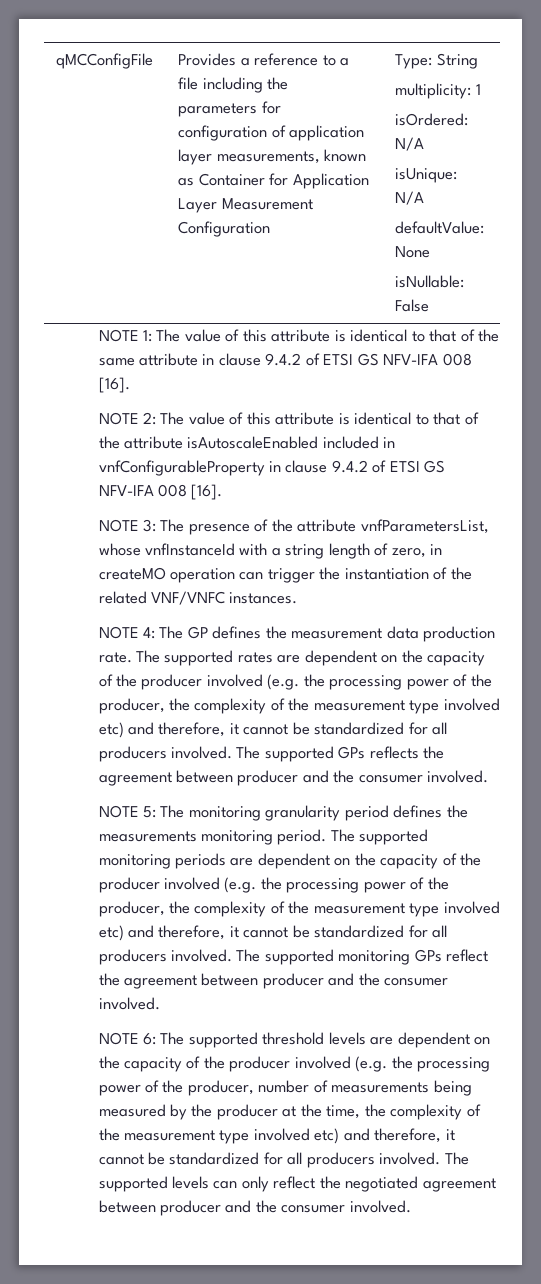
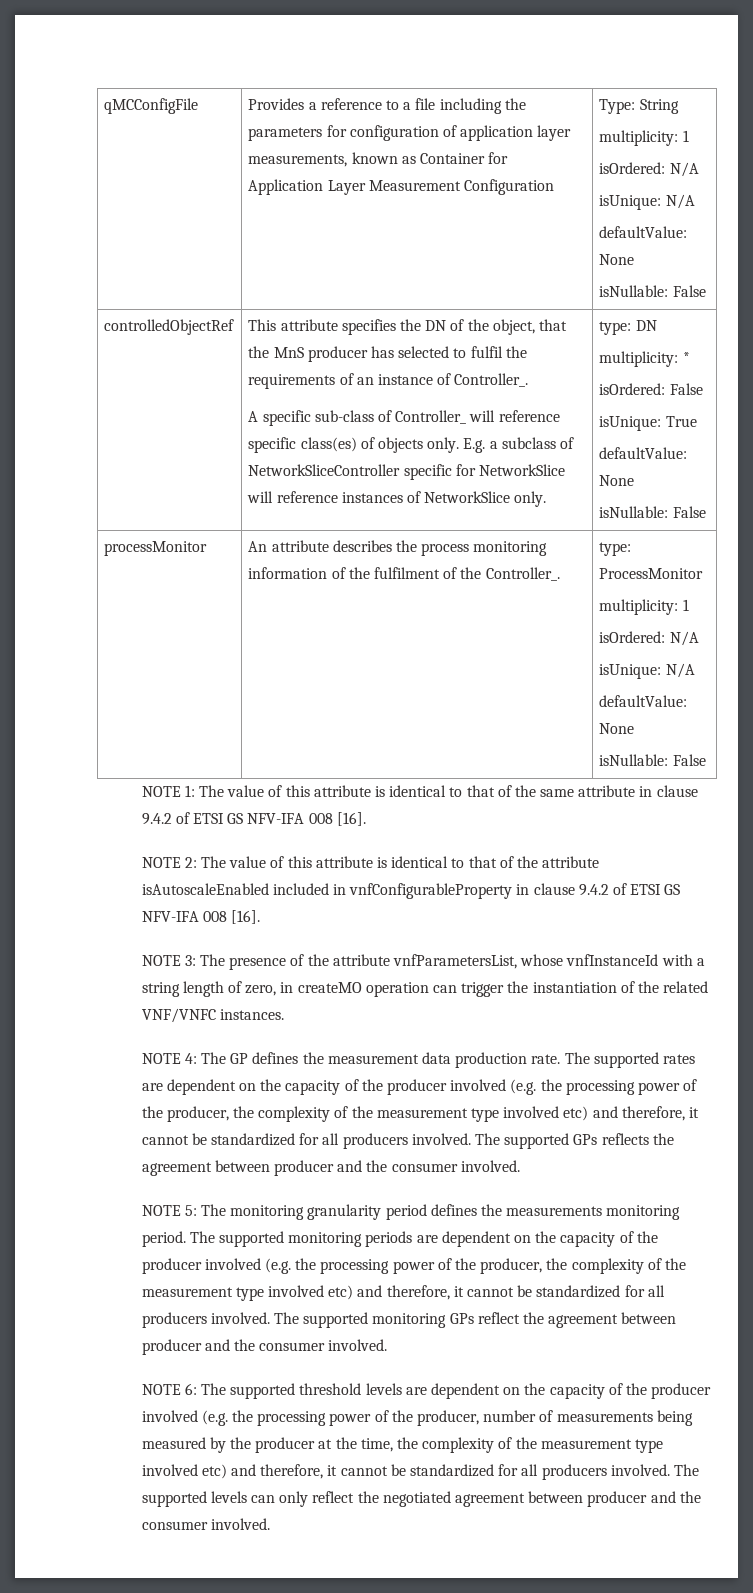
+ controlledObjectRef | This attribute specifies the DN of the object, that the MnS producer has selected to fulfil the requirements of an instance of Controller_.
+ A specific sub-class of Controller_ will reference specific class(es) of objects only. E.g. a subclass of NetworkSliceController specific for NetworkSlice will reference instances of NetworkSlice only. | type: DN
+ multiplicity: *
+ isOrdered: False
+ isUnique: True
+ defaultValue: None
+ isNullable: False
+ processMonitor | An attribute describes the process monitoring information of the fulfilment of the Controller_. | type: ProcessMonitor
+ multiplicity: 1
+ isOrdered: N/A
+ isUnique: N/A
+ defaultValue: None
+ isNullable: False

